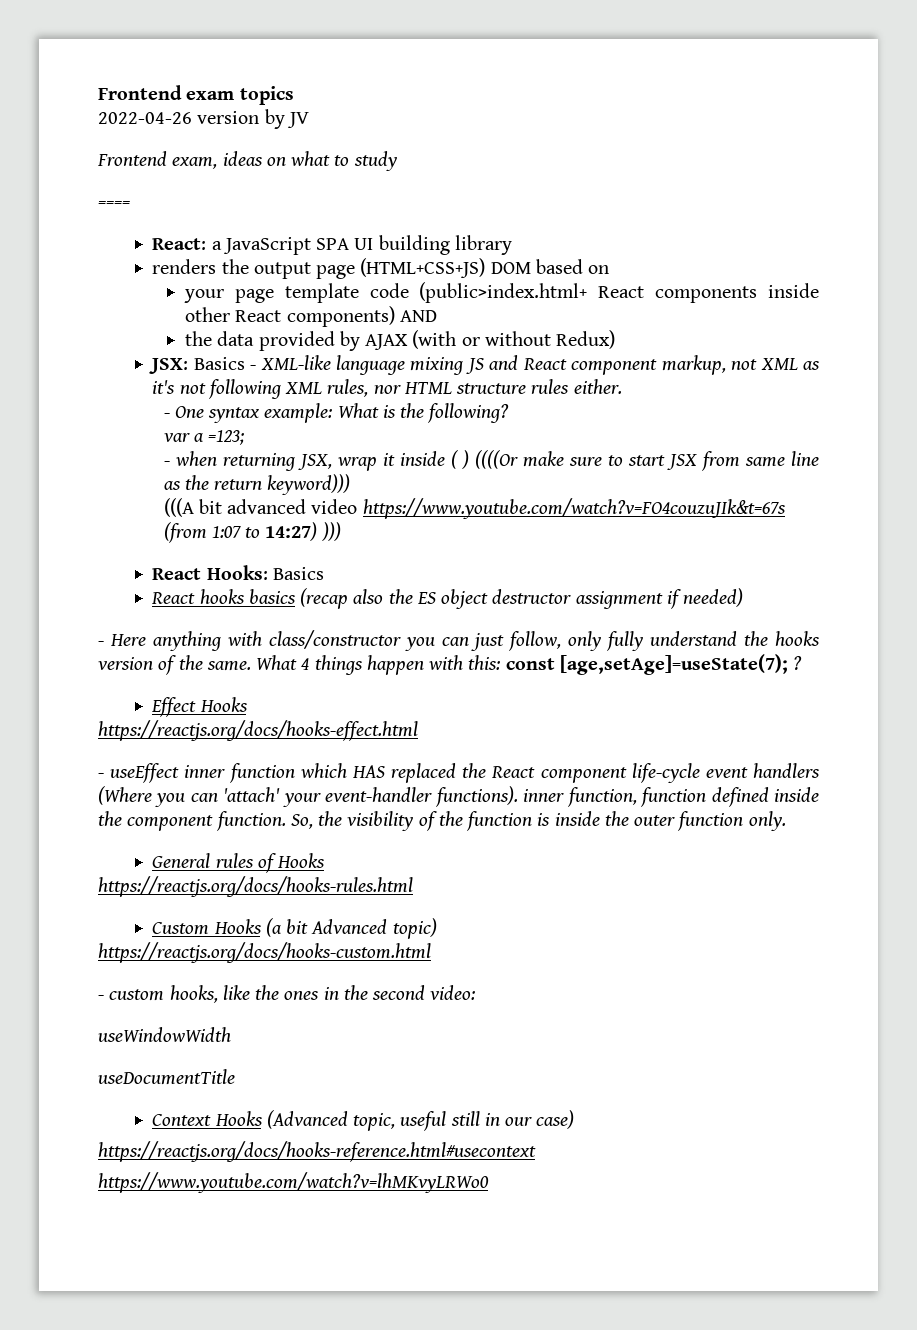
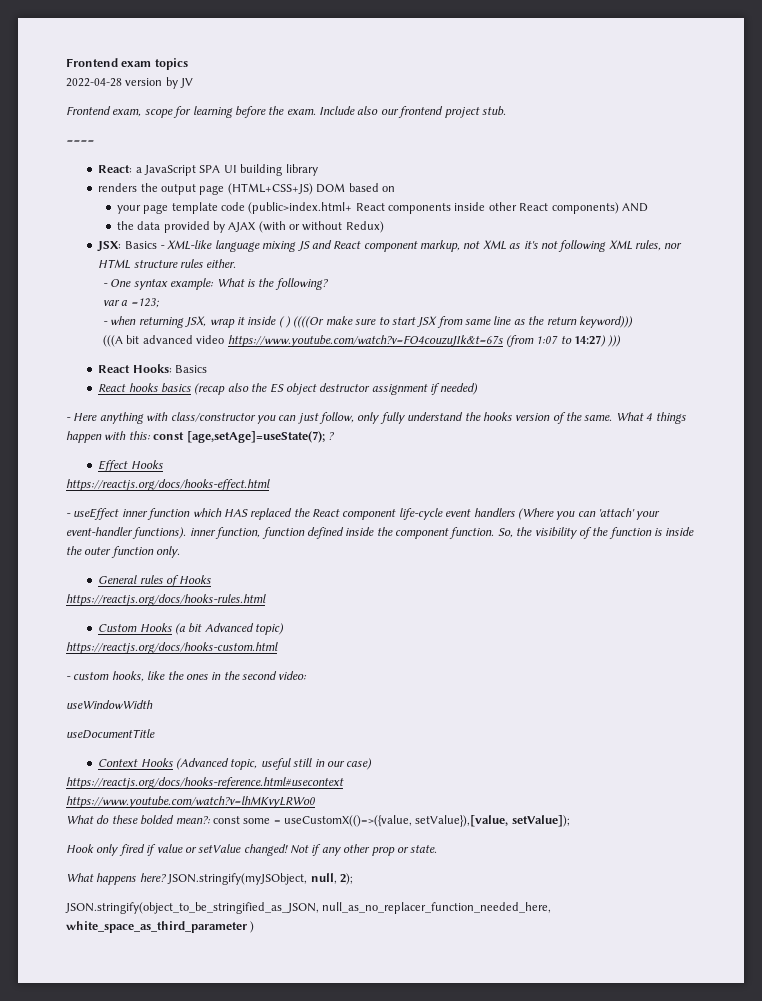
- 2022-04-26 version by JV
+ 2022-04-28 version by JV
- Frontend exam, ideas on what to study
+ Frontend exam, scope for learning before the exam. Include also our frontend project stub.
+ What do these bolded mean?: const some = useCustomX(()=>({value, setValue}),[value, setValue]);
+ Hook only fired if value or setValue changed! Not if any other prop or state.
+ What happens here? JSON.stringify(myJSObject, null, 2);
+ JSON.stringify(object_to_be_stringified_as_JSON, null_as_no_replacer_function_needed_here, white_space_as_third_parameter )

